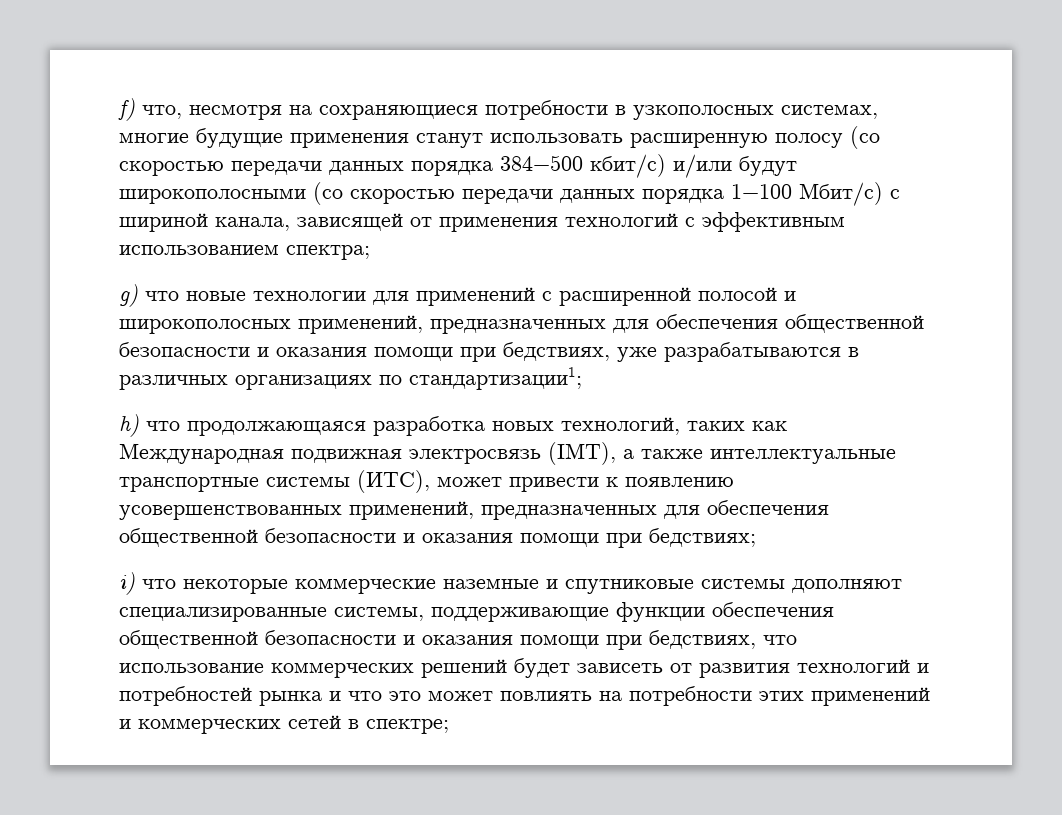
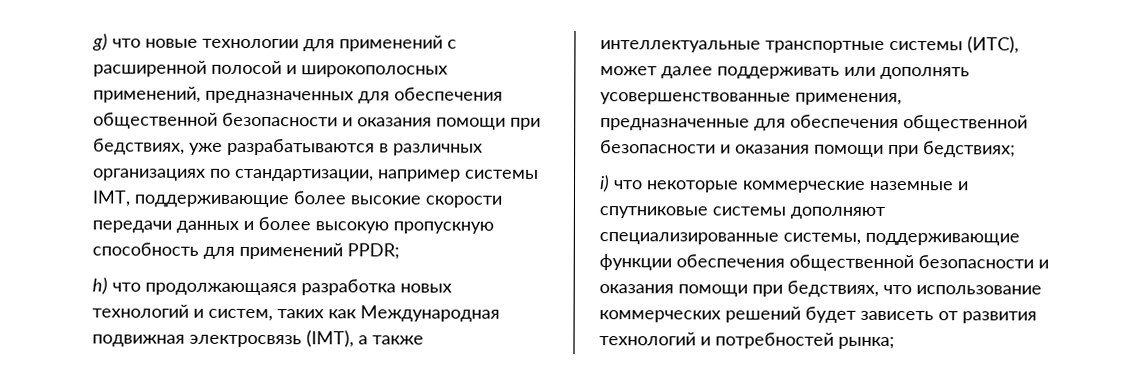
- f) что, несмотря на сохраняющиеся потребности в узкополосных системах, многие будущие применения станут использовать расширенную полосу (со скоростью передачи данных порядка 384−500 кбит/с) и/или будут широкополосными (со скоростью передачи данных порядка 1−100 Мбит/с) с шириной канала, зависящей от применения технологий с эффективным использованием спектра;
- g) что новые технологии для применений с расширенной полосой и широкополосных применений, предназначенных для обеспечения общественной безопасности и оказания помощи при бедствиях, уже разрабатываются в различных организациях по стандартизации1;
+ g) что новые технологии для применений с расширенной полосой и широкополосных применений, предназначенных для обеспечения общественной безопасности и оказания помощи при бедствиях, уже разрабатываются в различных организациях по стандартизации, например системы IMT, поддерживающие более высокие скорости передачи данных и более высокую пропускную способность для применений PPDR;
- h) что продолжающаяся разработка новых технологий, таких как Международная подвижная электросвязь (IMT), а также интеллектуальные транспортные системы (ИТС), может привести к появлению усовершенствованных применений, предназначенных для обеспечения общественной безопасности и оказания помощи при бедствиях;
+ h) что продолжающаяся разработка новых технологий и систем, таких как Международная подвижная электросвязь (IMT), а также интеллектуальные транспортные системы (ИТС), может далее поддерживать или дополнять усовершенствованные применения, предназначенные для обеспечения общественной безопасности и оказания помощи при бедствиях;
- i) что некоторые коммерческие наземные и спутниковые системы дополняют специализированные системы, поддерживающие функции обеспечения общественной безопасности и оказания помощи при бедствиях, что использование коммерческих решений будет зависеть от развития технологий и потребностей рынка и что это может повлиять на потребности этих применений и коммерческих сетей в спектре;
+ i) что некоторые коммерческие наземные и спутниковые системы дополняют специализированные системы, поддерживающие функции обеспечения общественной безопасности и оказания помощи при бедствиях, что использование коммерческих решений будет зависеть от развития технологий и потребностей рынка;

